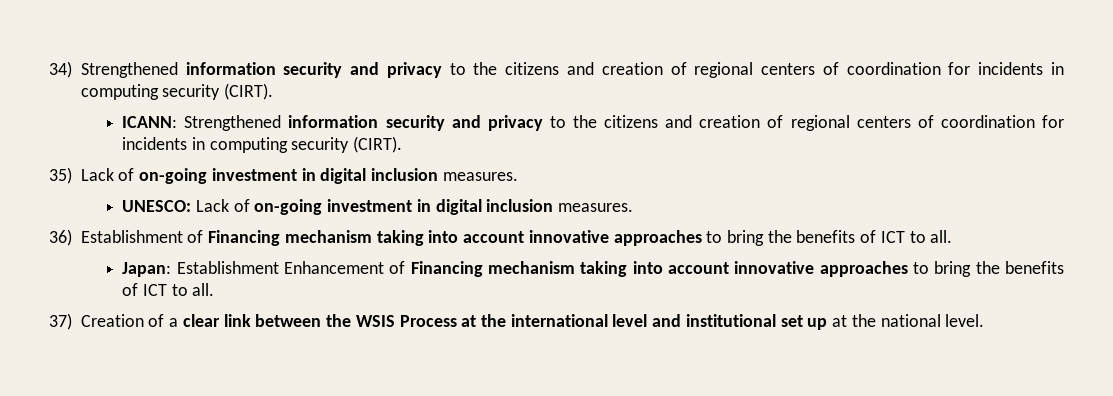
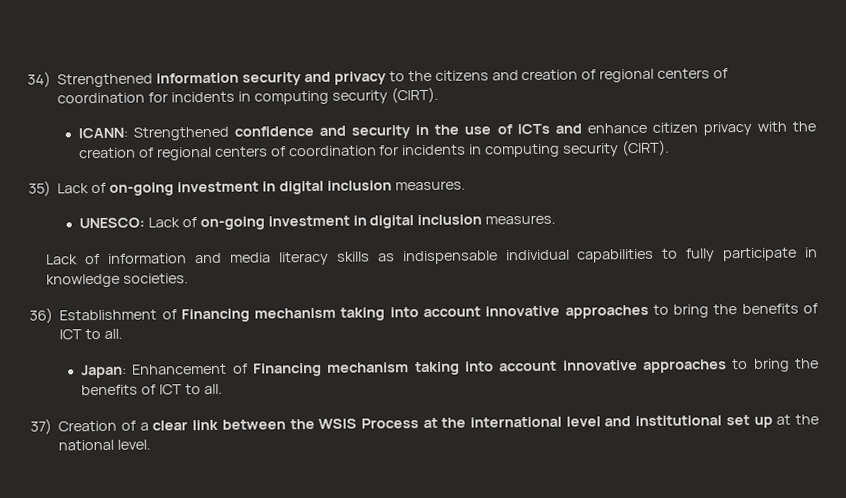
- ICANN: Strengthened information security and privacy to the citizens and creation of regional centers of coordination for incidents in computing security (CIRT).
+ ICANN: Strengthened confidence and security in the use of ICTs and enhance citizen privacy with the creation of regional centers of coordination for incidents in computing security (CIRT).
+ Lack of information and media literacy skills as indispensable individual capabilities to fully participate in knowledge societies.
- Japan: Establishment Enhancement of Financing mechanism taking into account innovative approaches to bring the benefits of ICT to all.
+ Japan: Enhancement of Financing mechanism taking into account innovative approaches to bring the benefits of ICT to all.

